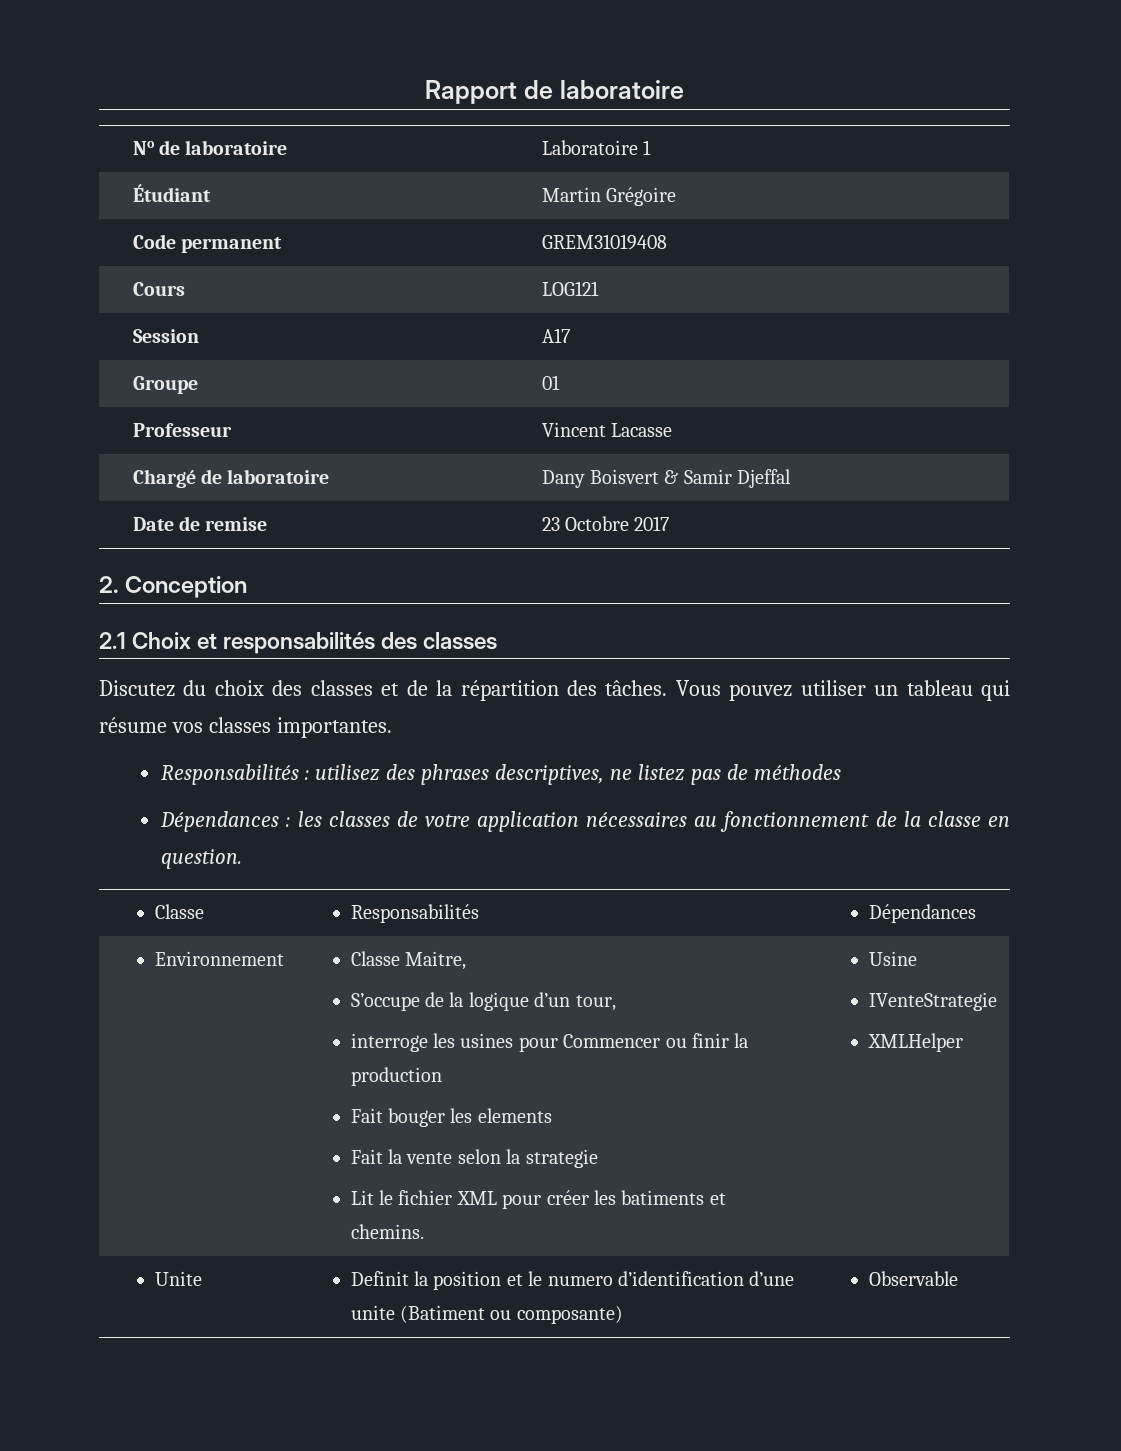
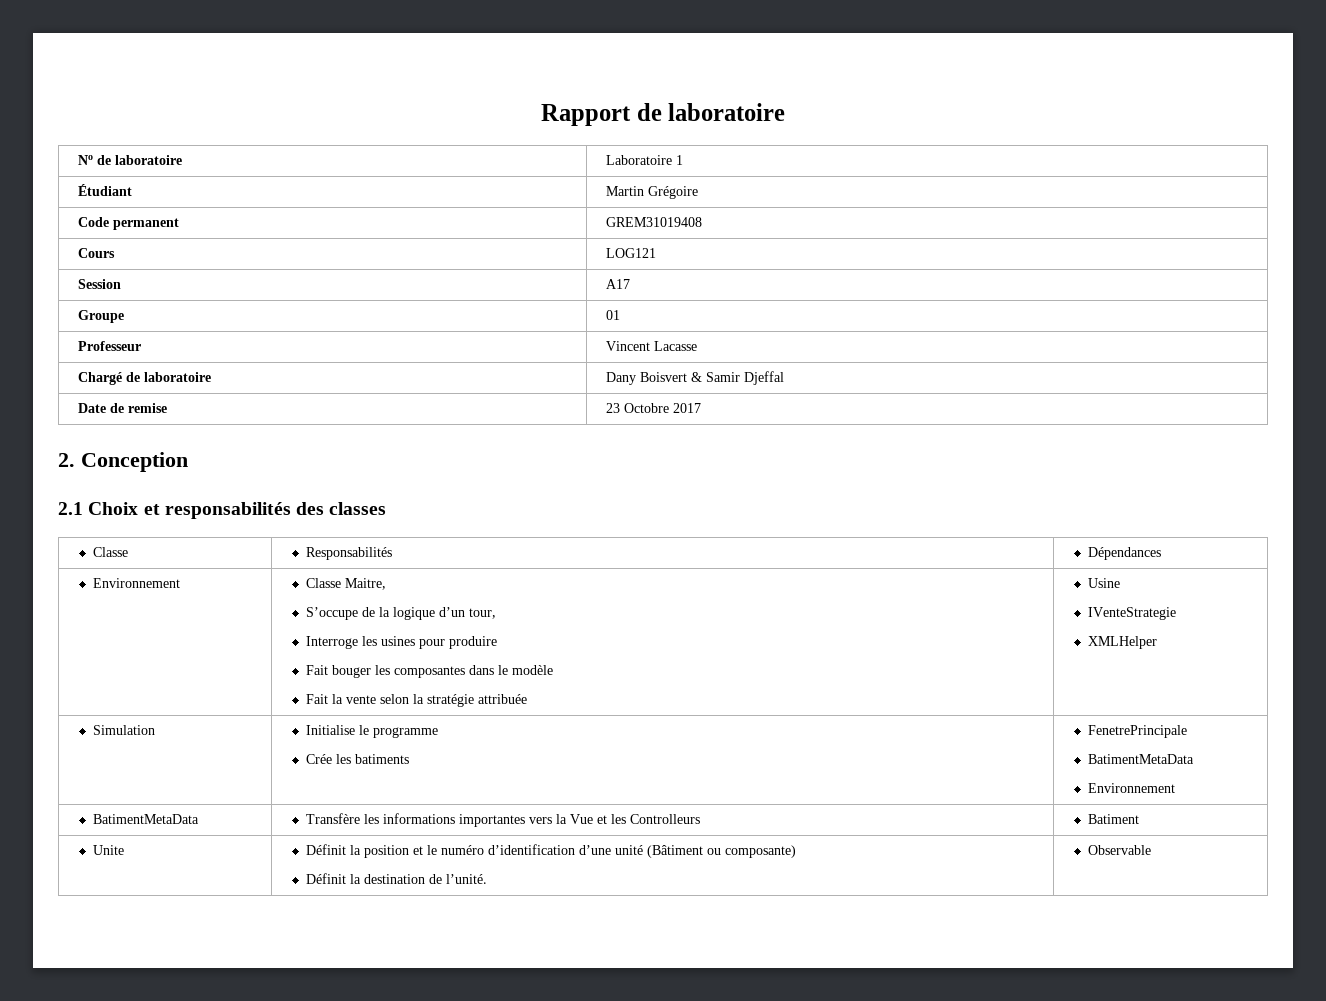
- Discutez du choix des classes et de la répartition des tâches. Vous pouvez utiliser un tableau qui résume vos classes importantes.
- Responsabilités : utilisez des phrases descriptives, ne listez pas de méthodes
- Dépendances : les classes de votre application nécessaires au fonctionnement de la classe en question.
- interroge les usines pour Commencer ou finir la production
+ Interroge les usines pour produire
- Fait bouger les elements
+ Fait bouger les composantes dans le modèle
- Fait la vente selon la strategie
- Lit le fichier XML pour créer les batiments et chemins. | Usine
+ Fait la vente selon la stratégie attribuée | Usine
  IVenteStrategie
  XMLHelper
+ Simulation | Initialise le programme
+ Crée les batiments | FenetrePrincipale
+ BatimentMetaData
+ Environnement
+ BatimentMetaData | Transfère les informations importantes vers la Vue et les Controlleurs | Batiment
- Unite | Definit la position et le numero d’identification d’une unite (Batiment ou composante) | Observable
+ Unite | Définit la position et le numéro d’identification d’une unité (Bâtiment ou composante)
+ Définit la destination de l’unité. | Observable

